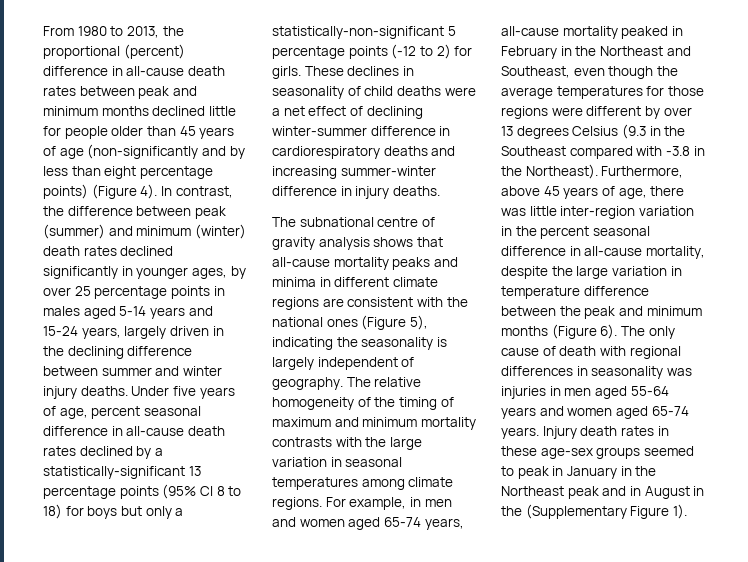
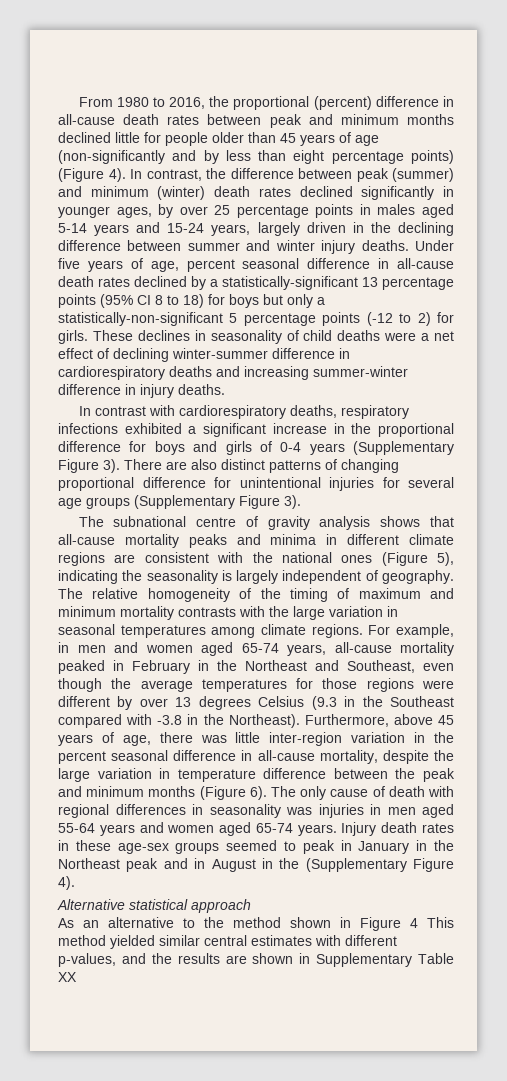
- From 1980 to 2013, the proportional (percent) difference in all-cause death rates between peak and minimum months declined little for people older than 45 years of age (non-significantly and by less than eight percentage points) (Figure 4).
+ From 1980 to 2016, the proportional (percent) difference in all-cause death rates between peak and minimum months declined little for people older than 45 years of age (non-significantly and by less than eight percentage points) (Figure 4).
+ In contrast with cardiorespiratory deaths, respiratory infections exhibited a significant increase in the proportional difference for boys and girls of 0-4 years (Supplementary Figure 3). There are also distinct patterns of changing proportional difference for unintentional injuries for several age groups (Supplementary Figure 3).
- Injury death rates in these age-sex groups seemed to peak in January in the Northeast peak and in August in the (Supplementary Figure 1).
+ Injury death rates in these age-sex groups seemed to peak in January in the Northeast peak and in August in the (Supplementary Figure 4).
+ Alternative statistical approach
+ As an alternative to the method shown in Figure 4 This method yielded similar central estimates with different p-values, and the results are shown in Supplementary Table XX

